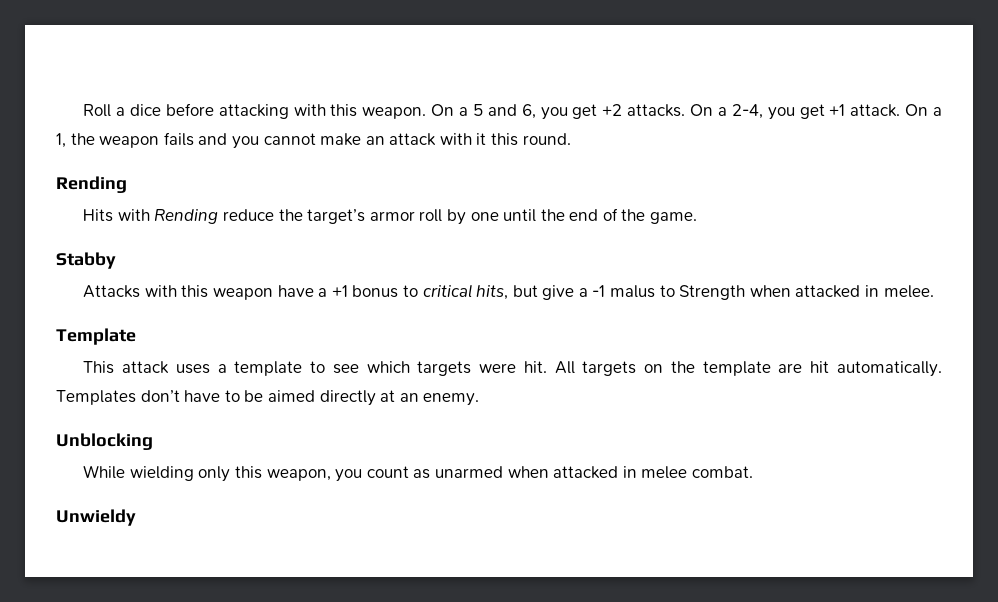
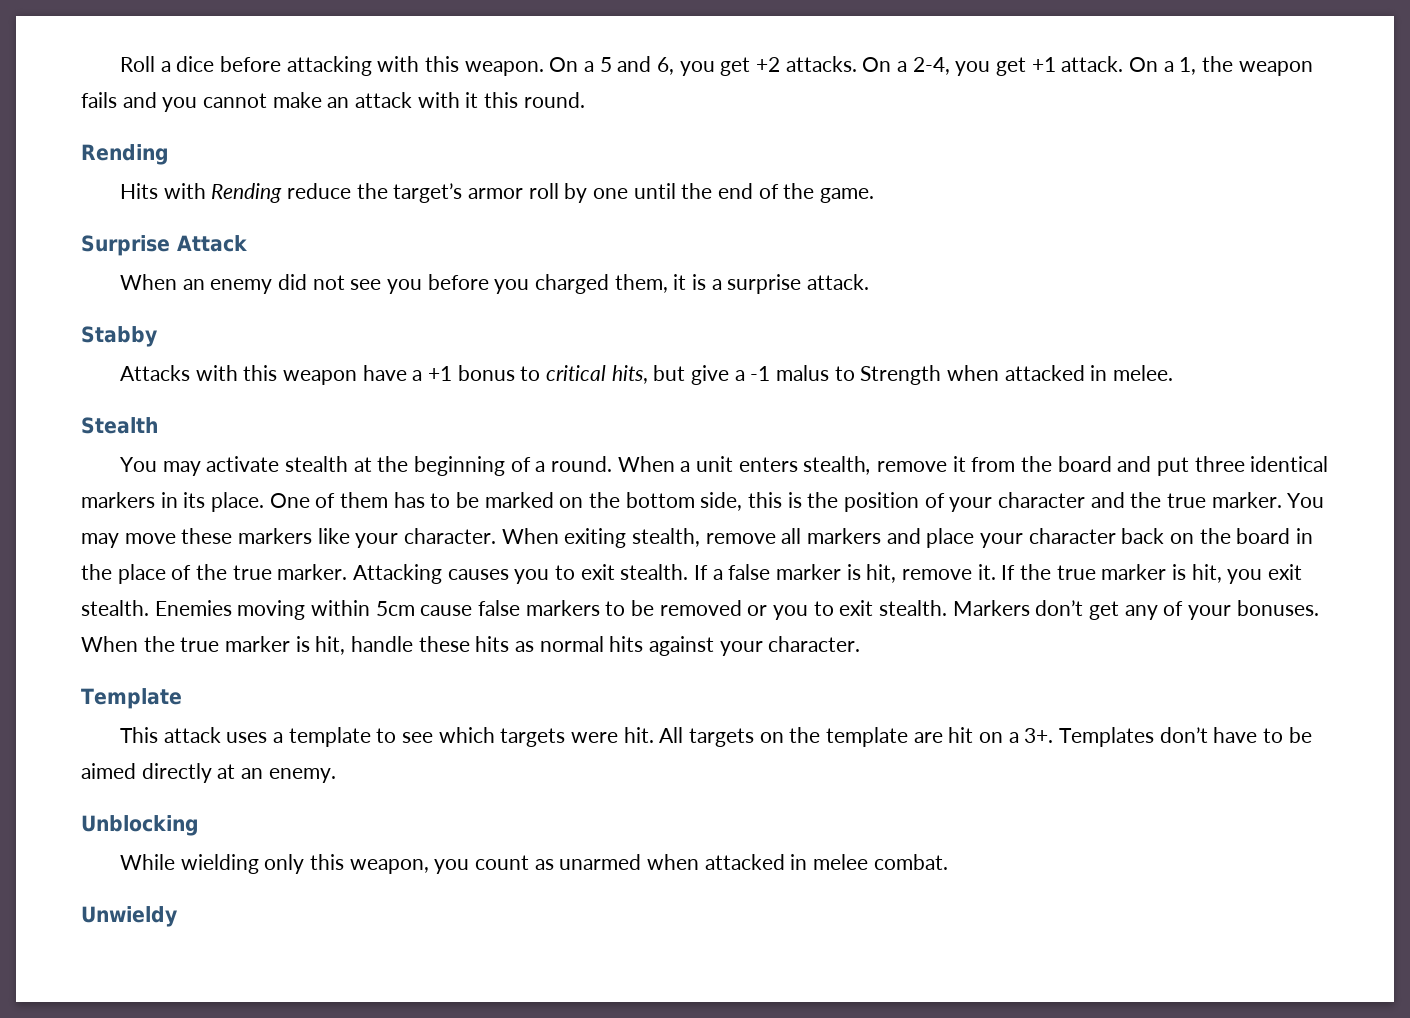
+ Surprise Attack
+ When an enemy did not see you before you charged them, it is a surprise attack.
+ Stealth
+ You may activate stealth at the beginning of a round. When a unit enters stealth, remove it from the board and put three identical markers in its place. One of them has to be marked on the bottom side, this is the position of your character and the true marker. You may move these markers like your character. When exiting stealth, remove all markers and place your character back on the board in the place of the true marker. Attacking causes you to exit stealth. If a false marker is hit, remove it. If the true marker is hit, you exit stealth. Enemies moving within 5cm cause false markers to be removed or you to exit stealth. Markers don’t get any of your bonuses. When the true marker is hit, handle these hits as normal hits against your character.
- All targets on the template are hit automatically.
+ All targets on the template are hit on a 3+.

